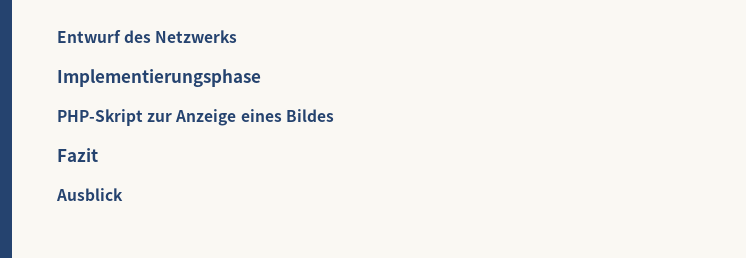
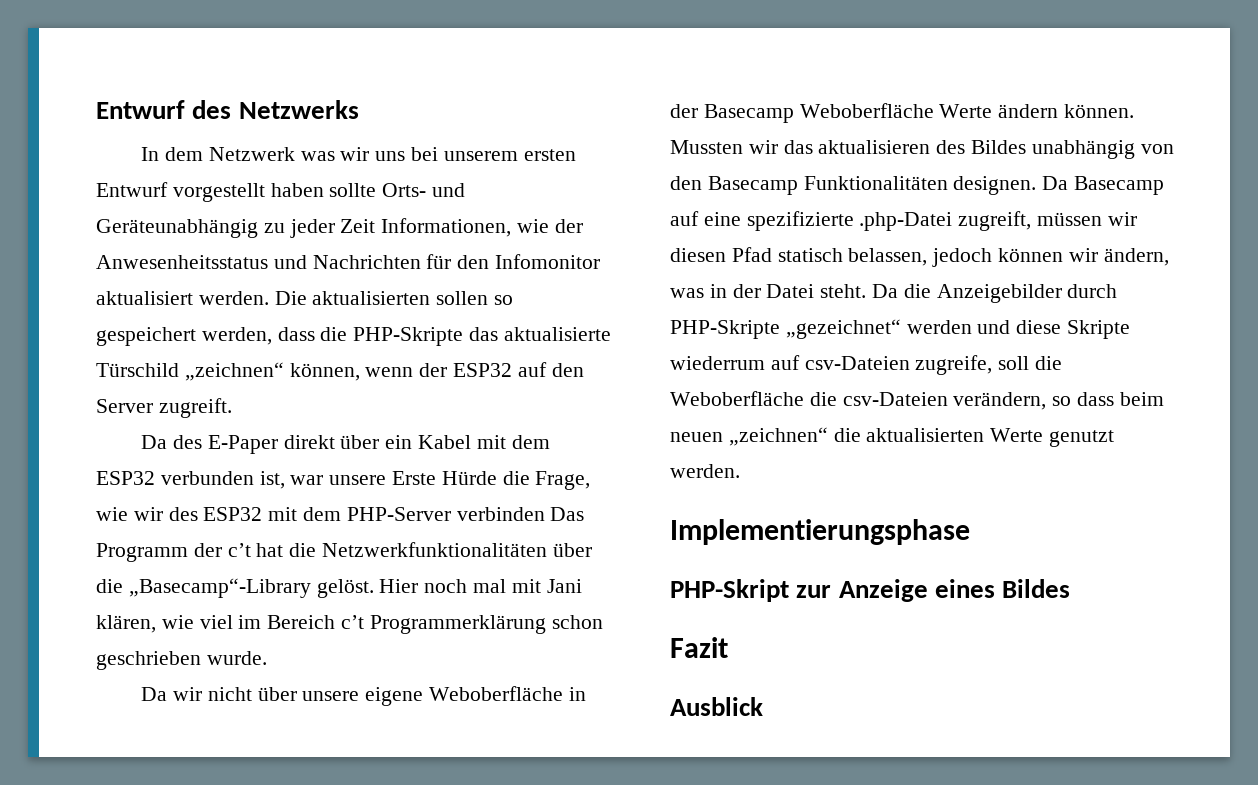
+ In dem Netzwerk was wir uns bei unserem ersten Entwurf vorgestellt haben sollte Orts- und Geräteunabhängig zu jeder Zeit Informationen, wie der Anwesenheitsstatus und Nachrichten für den Infomonitor aktualisiert werden. Die aktualisierten sollen so gespeichert werden, dass die PHP-Skripte das aktualisierte Türschild „zeichnen“ können, wenn der ESP32 auf den Server zugreift.
+ Da des E-Paper direkt über ein Kabel mit dem ESP32 verbunden ist, war unsere Erste Hürde die Frage, wie wir des ESP32 mit dem PHP-Server verbinden Das Programm der c’t hat die Netzwerkfunktionalitäten über die „Basecamp“-Library gelöst. Hier noch mal mit Jani klären, wie viel im Bereich c’t Programmerklärung schon geschrieben wurde.
+ Da wir nicht über unsere eigene Weboberfläche in der Basecamp Weboberfläche Werte ändern können. Mussten wir das aktualisieren des Bildes unabhängig von den Basecamp Funktionalitäten designen. Da Basecamp auf eine spezifizierte .php-Datei zugreift, müssen wir diesen Pfad statisch belassen, jedoch können wir ändern, was in der Datei steht. Da die Anzeigebilder durch PHP-Skripte „gezeichnet“ werden und diese Skripte wiederrum auf csv-Dateien zugreife, soll die Weboberfläche die csv-Dateien verändern, so dass beim neuen „zeichnen“ die aktualisierten Werte genutzt werden.

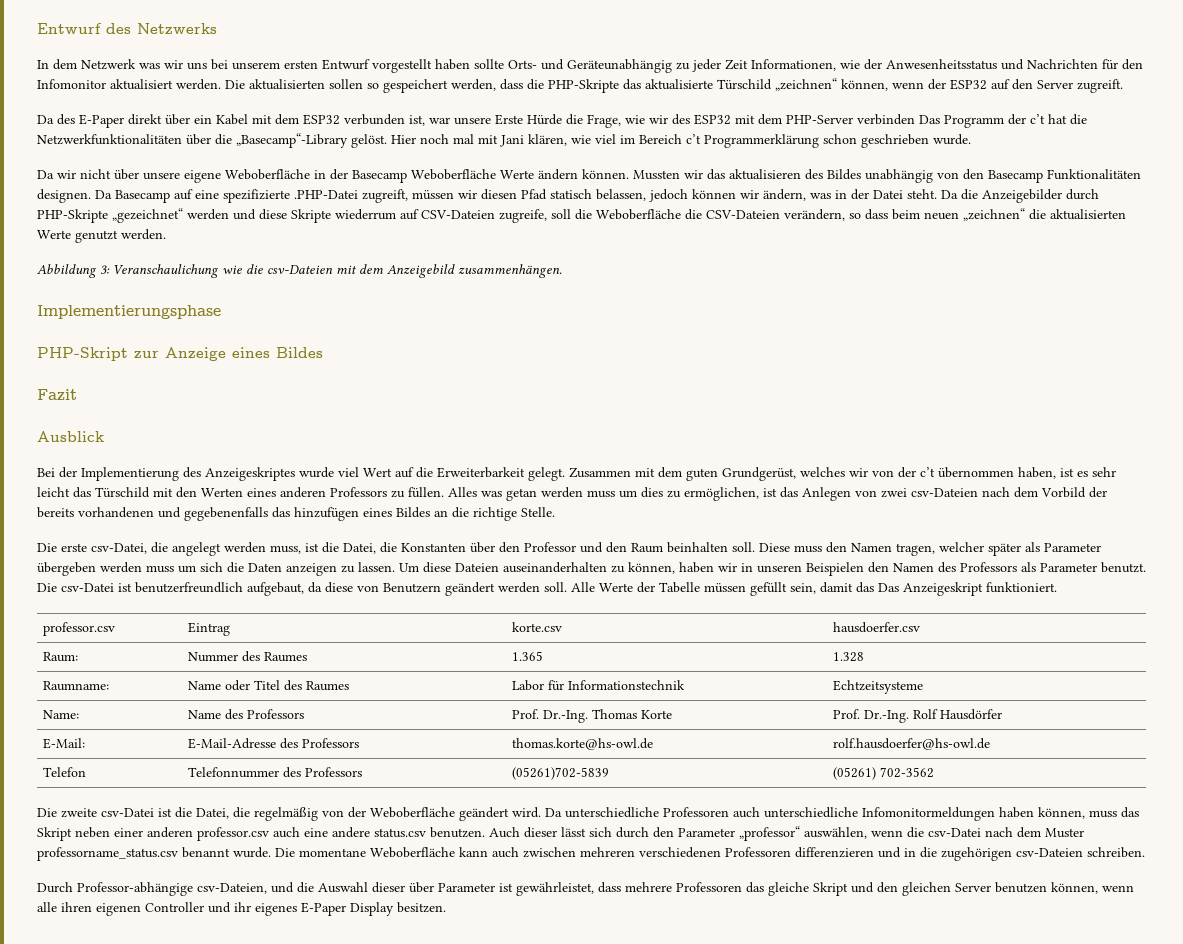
- Da Basecamp auf eine spezifizierte .php-Datei zugreift, müssen wir diesen Pfad statisch belassen, jedoch können wir ändern, was in der Datei steht.
+ Da Basecamp auf eine spezifizierte .PHP-Datei zugreift, müssen wir diesen Pfad statisch belassen, jedoch können wir ändern, was in der Datei steht.
- Da die Anzeigebilder durch PHP-Skripte „gezeichnet“ werden und diese Skripte wiederrum auf csv-Dateien zugreife, soll die Weboberfläche die csv-Dateien verändern, so dass beim neuen „zeichnen“ die aktualisierten Werte genutzt werden.
+ Da die Anzeigebilder durch PHP-Skripte „gezeichnet“ werden und diese Skripte wiederrum auf CSV-Dateien zugreife, soll die Weboberfläche die CSV-Dateien verändern, so dass beim neuen „zeichnen“ die aktualisierten Werte genutzt werden.
+ Abbildung 3: Veranschaulichung wie die csv-Dateien mit dem Anzeigebild zusammenhängen.
+ Bei der Implementierung des Anzeigeskriptes wurde viel Wert auf die Erweiterbarkeit gelegt. Zusammen mit dem guten Grundgerüst, welches wir von der c’t übernommen haben, ist es sehr leicht das Türschild mit den Werten eines anderen Professors zu füllen. Alles was getan werden muss um dies zu ermöglichen, ist das Anlegen von zwei csv-Dateien nach dem Vorbild der bereits vorhandenen und gegebenenfalls das hinzufügen eines Bildes an die richtige Stelle.
+ Die erste csv-Datei, die angelegt werden muss, ist die Datei, die Konstanten über den Professor und den Raum beinhalten soll. Diese muss den Namen tragen, welcher später als Parameter übergeben werden muss um sich die Daten anzeigen zu lassen. Um diese Dateien auseinanderhalten zu können, haben wir in unseren Beispielen den Namen des Professors als Parameter benutzt. Die csv-Datei ist benutzerfreundlich aufgebaut, da diese von Benutzern geändert werden soll. Alle Werte der Tabelle müssen gefüllt sein, damit das Das Anzeigeskript funktioniert.
+ professor.csv | Eintrag | korte.csv | hausdoerfer.csv
+ Raum: | Nummer des Raumes | 1.365 | 1.328
+ Raumname: | Name oder Titel des Raumes | Labor für Informationstechnik | Echtzeitsysteme
+ Name: | Name des Professors | Prof. Dr.-Ing. Thomas Korte | Prof. Dr.-Ing. Rolf Hausdörfer
+ E-Mail: | E-Mail-Adresse des Professors | thomas.korte@hs-owl.de | rolf.hausdoerfer@hs-owl.de
+ Telefon | Telefonnummer des Professors | (05261)702-5839 | (05261) 702-3562
+ Die zweite csv-Datei ist die Datei, die regelmäßig von der Weboberfläche geändert wird. Da unterschiedliche Professoren auch unterschiedliche Infomonitormeldungen haben können, muss das Skript neben einer anderen professor.csv auch eine andere status.csv benutzen. Auch dieser lässt sich durch den Parameter „professor“ auswählen, wenn die csv-Datei nach dem Muster professorname_status.csv benannt wurde. Die momentane Weboberfläche kann auch zwischen mehreren verschiedenen Professoren differenzieren und in die zugehörigen csv-Dateien schreiben.
+ Durch Professor-abhängige csv-Dateien, und die Auswahl dieser über Parameter ist gewährleistet, dass mehrere Professoren das gleiche Skript und den gleichen Server benutzen können, wenn alle ihren eigenen Controller und ihr eigenes E-Paper Display besitzen.

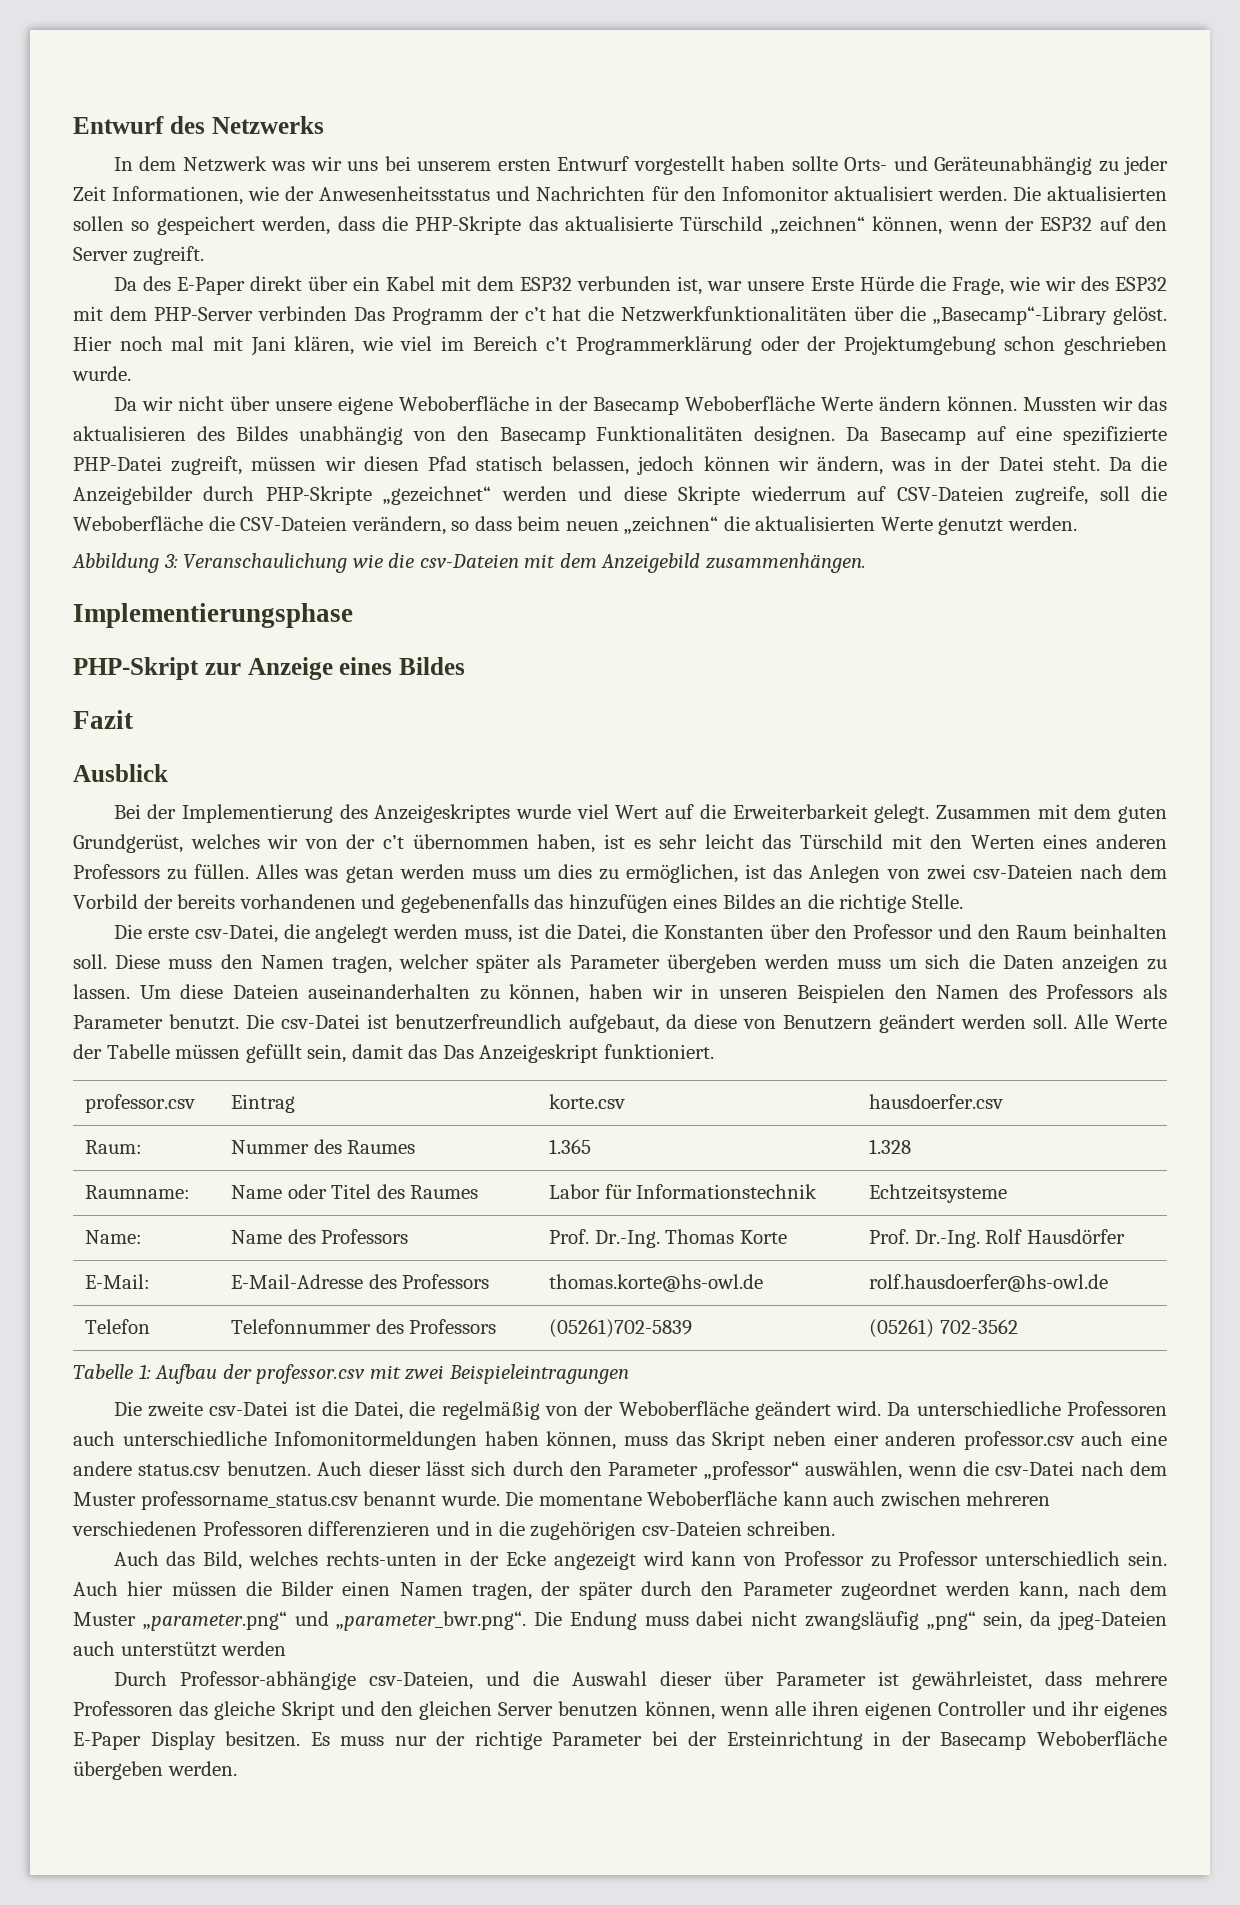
- Hier noch mal mit Jani klären, wie viel im Bereich c’t Programmerklärung schon geschrieben wurde.
+ Hier noch mal mit Jani klären, wie viel im Bereich c’t Programmerklärung oder der Projektumgebung schon geschrieben wurde.
- Da Basecamp auf eine spezifizierte .PHP-Datei zugreift, müssen wir diesen Pfad statisch belassen, jedoch können wir ändern, was in der Datei steht.
+ Da Basecamp auf eine spezifizierte PHP-Datei zugreift, müssen wir diesen Pfad statisch belassen, jedoch können wir ändern, was in der Datei steht.
+ Tabelle 1: Aufbau der professor.csv mit zwei Beispieleintragungen
+ Auch das Bild, welches rechts-unten in der Ecke angezeigt wird kann von Professor zu Professor unterschiedlich sein. Auch hier müssen die Bilder einen Namen tragen, der später durch den Parameter zugeordnet werden kann, nach dem Muster „parameter.png“ und „parameter_bwr.png“. Die Endung muss dabei nicht zwangsläufig „png“ sein, da jpeg-Dateien auch unterstützt werden
+ Es muss nur der richtige Parameter bei der Ersteinrichtung in der Basecamp Weboberfläche übergeben werden.

